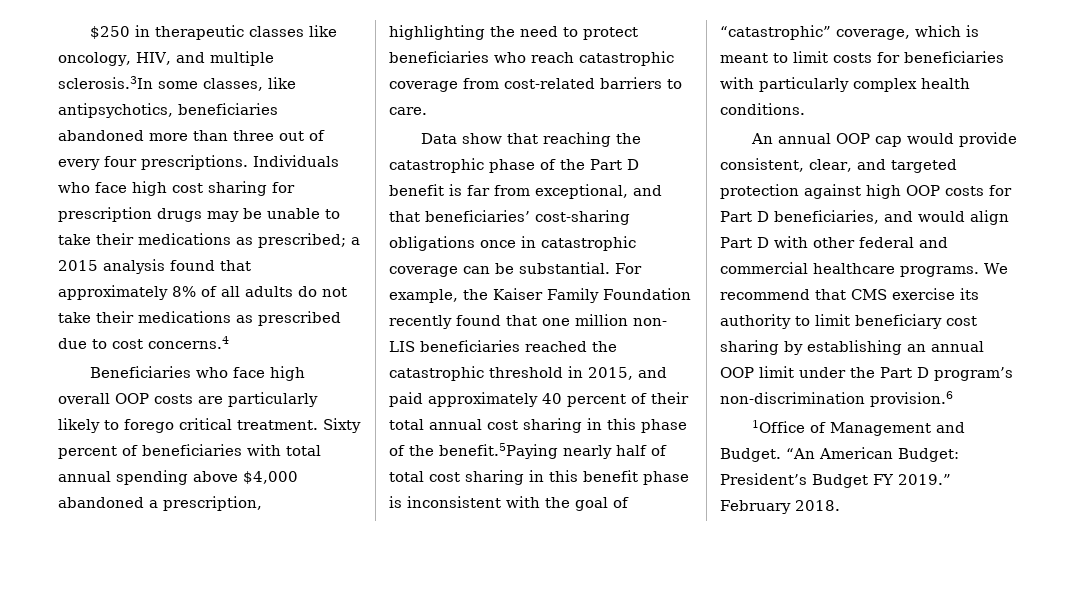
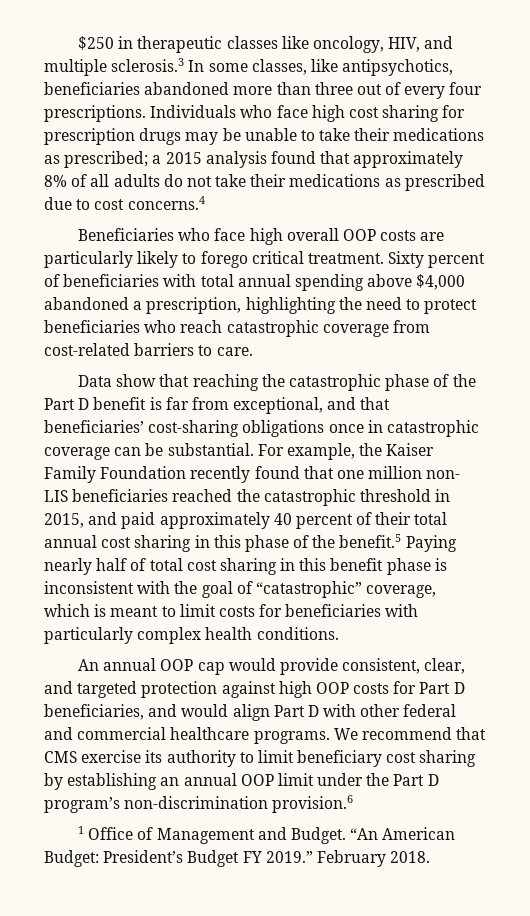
- $250 in therapeutic classes like oncology, HIV, and multiple sclerosis.3In some classes, like antipsychotics, beneficiaries abandoned more than three out of every four prescriptions.
+ $250 in therapeutic classes like oncology, HIV, and multiple sclerosis.3 In some classes, like antipsychotics, beneficiaries abandoned more than three out of every four prescriptions.
- For example, the Kaiser Family Foundation recently found that one million non- LIS beneficiaries reached the catastrophic threshold in 2015, and paid approximately 40 percent of their total annual cost sharing in this phase of the benefit.5Paying nearly half of total cost sharing in this benefit phase is inconsistent with the goal of “catastrophic” coverage, which is meant to limit costs for beneficiaries with particularly complex health conditions.
+ For example, the Kaiser Family Foundation recently found that one million non- LIS beneficiaries reached the catastrophic threshold in 2015, and paid approximately 40 percent of their total annual cost sharing in this phase of the benefit.5 Paying nearly half of total cost sharing in this benefit phase is inconsistent with the goal of “catastrophic” coverage, which is meant to limit costs for beneficiaries with particularly complex health conditions.
- 1Office of Management and Budget.
+ 1 Office of Management and Budget.

